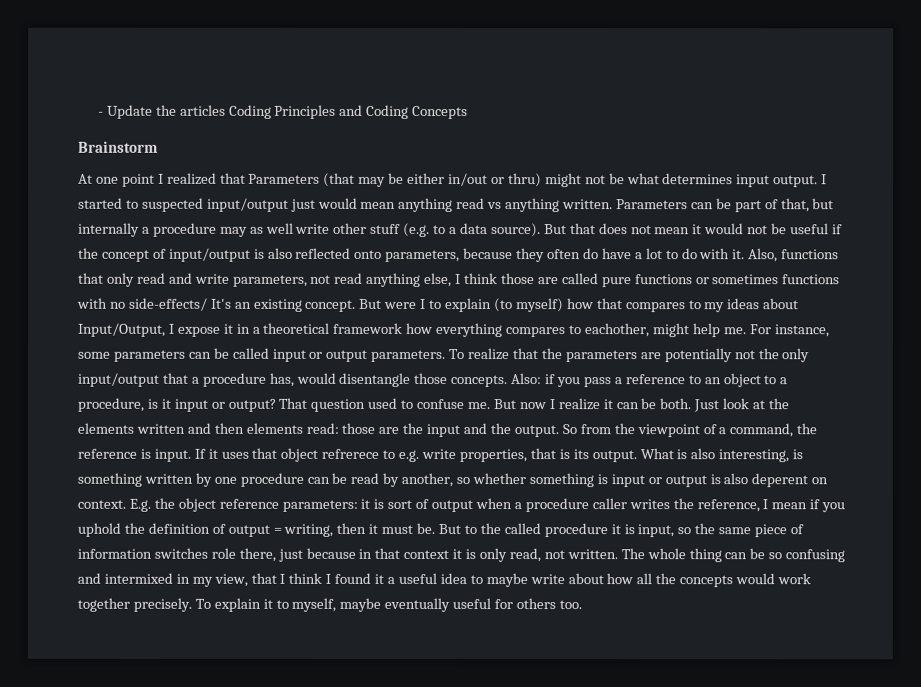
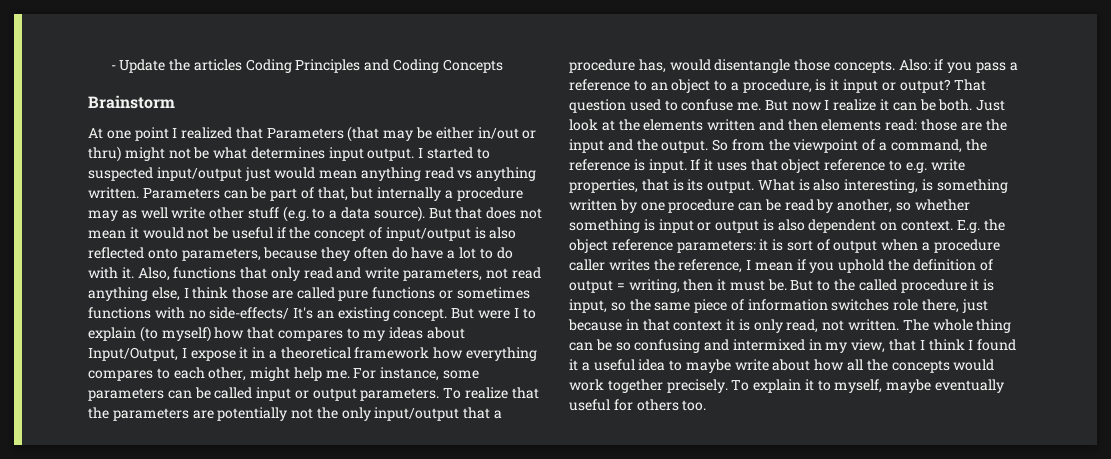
- But were I to explain (to myself) how that compares to my ideas about Input/Output, I expose it in a theoretical framework how everything compares to eachother, might help me.
+ But were I to explain (to myself) how that compares to my ideas about Input/Output, I expose it in a theoretical framework how everything compares to each other, might help me.
- If it uses that object refrerece to e.g. write properties, that is its output.
+ If it uses that object reference to e.g. write properties, that is its output.
- What is also interesting, is something written by one procedure can be read by another, so whether something is input or output is also deperent on context.
+ What is also interesting, is something written by one procedure can be read by another, so whether something is input or output is also dependent on context.

